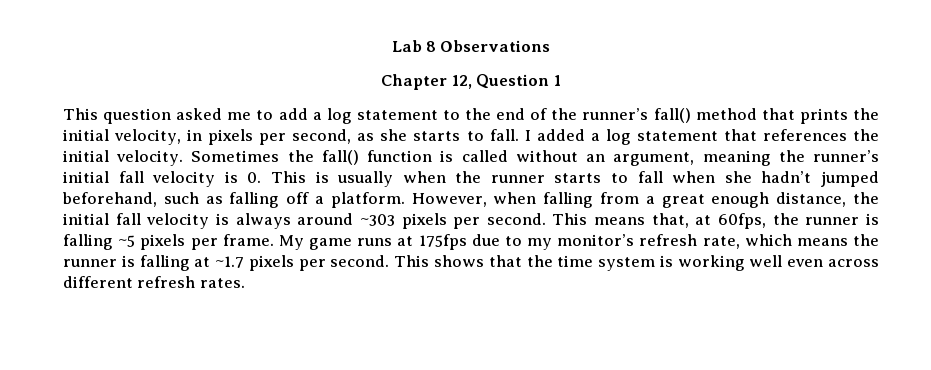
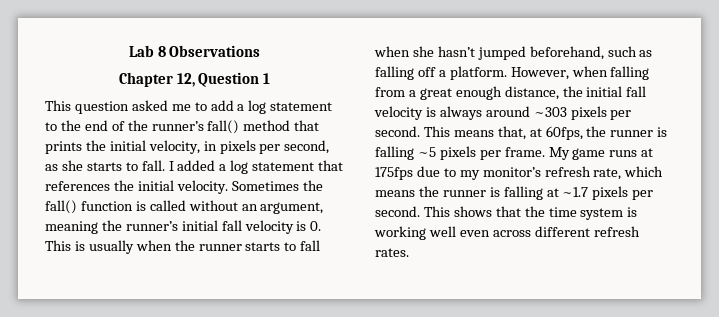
- Sometimes the fall() function is called without an argument, meaning the runner’s initial fall velocity is 0. This is usually when the runner starts to fall when she hadn’t jumped beforehand, such as falling off a platform.
+ Sometimes the fall() function is called without an argument, meaning the runner’s initial fall velocity is 0. This is usually when the runner starts to fall when she hasn’t jumped beforehand, such as falling off a platform.

